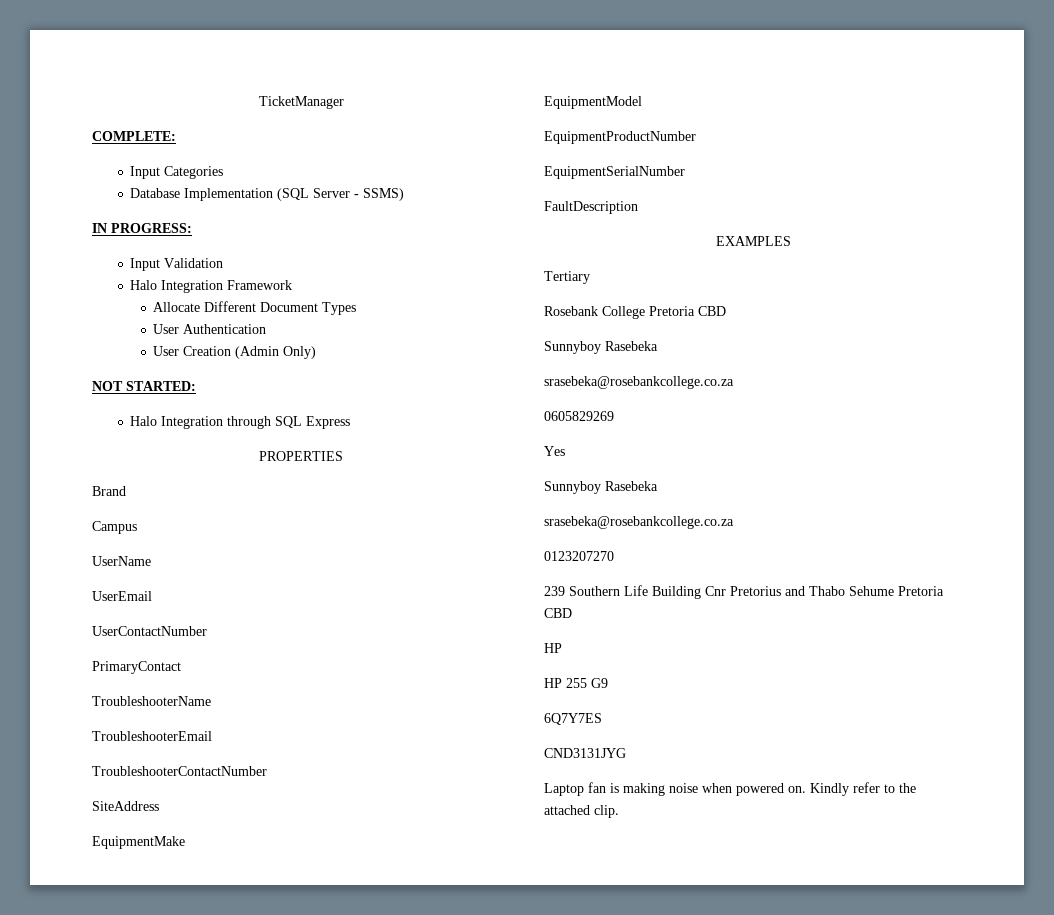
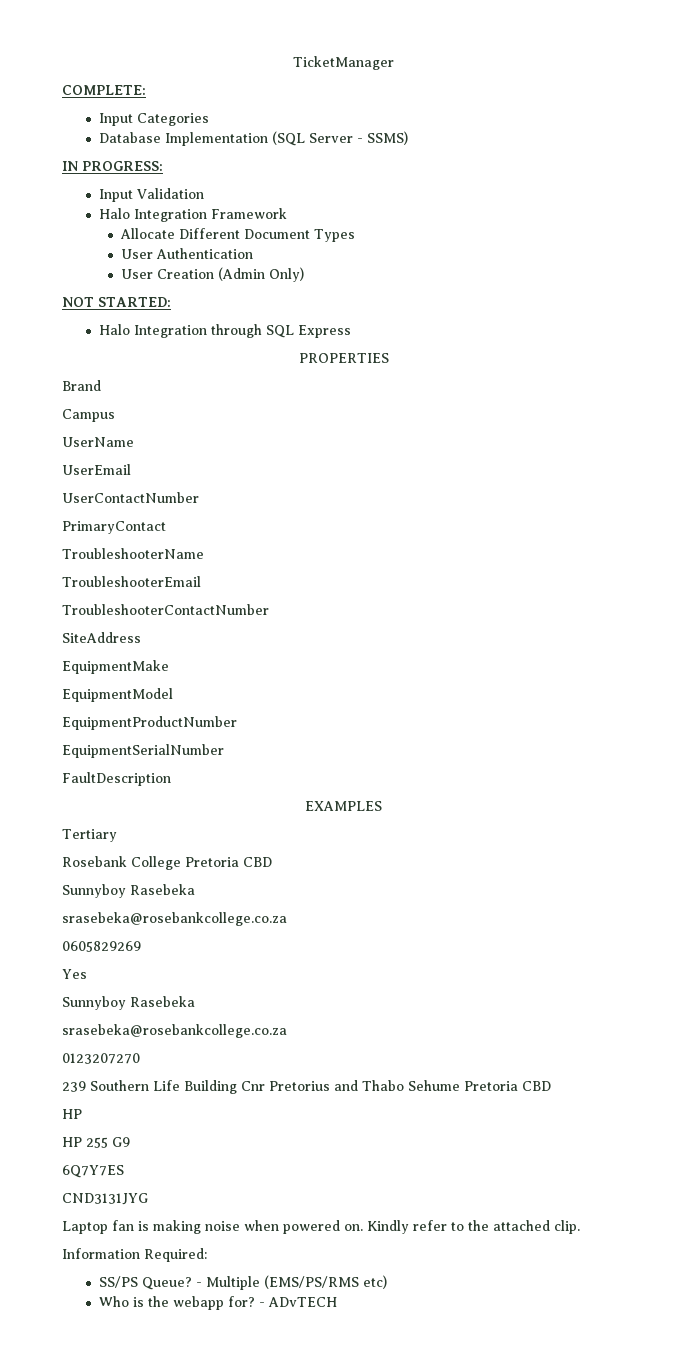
+ Information Required:
+ SS/PS Queue? - Multiple (EMS/PS/RMS etc)
+ Who is the webapp for? - ADvTECH

